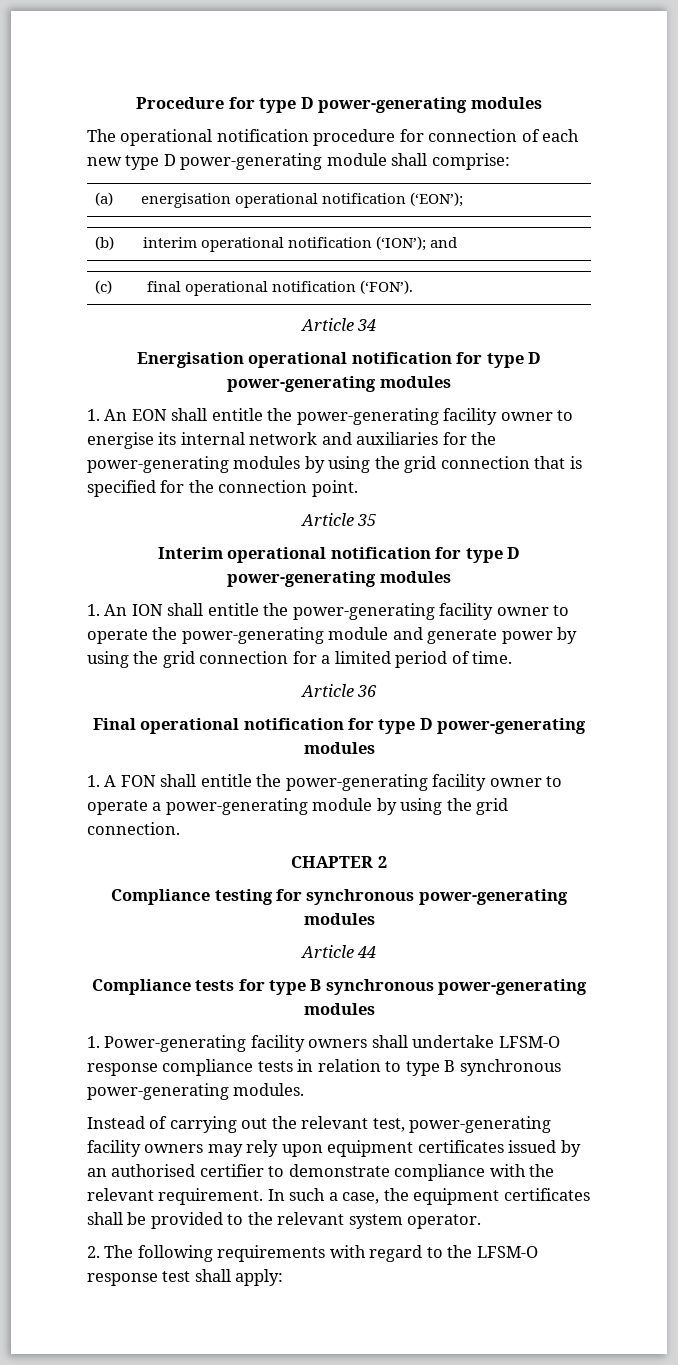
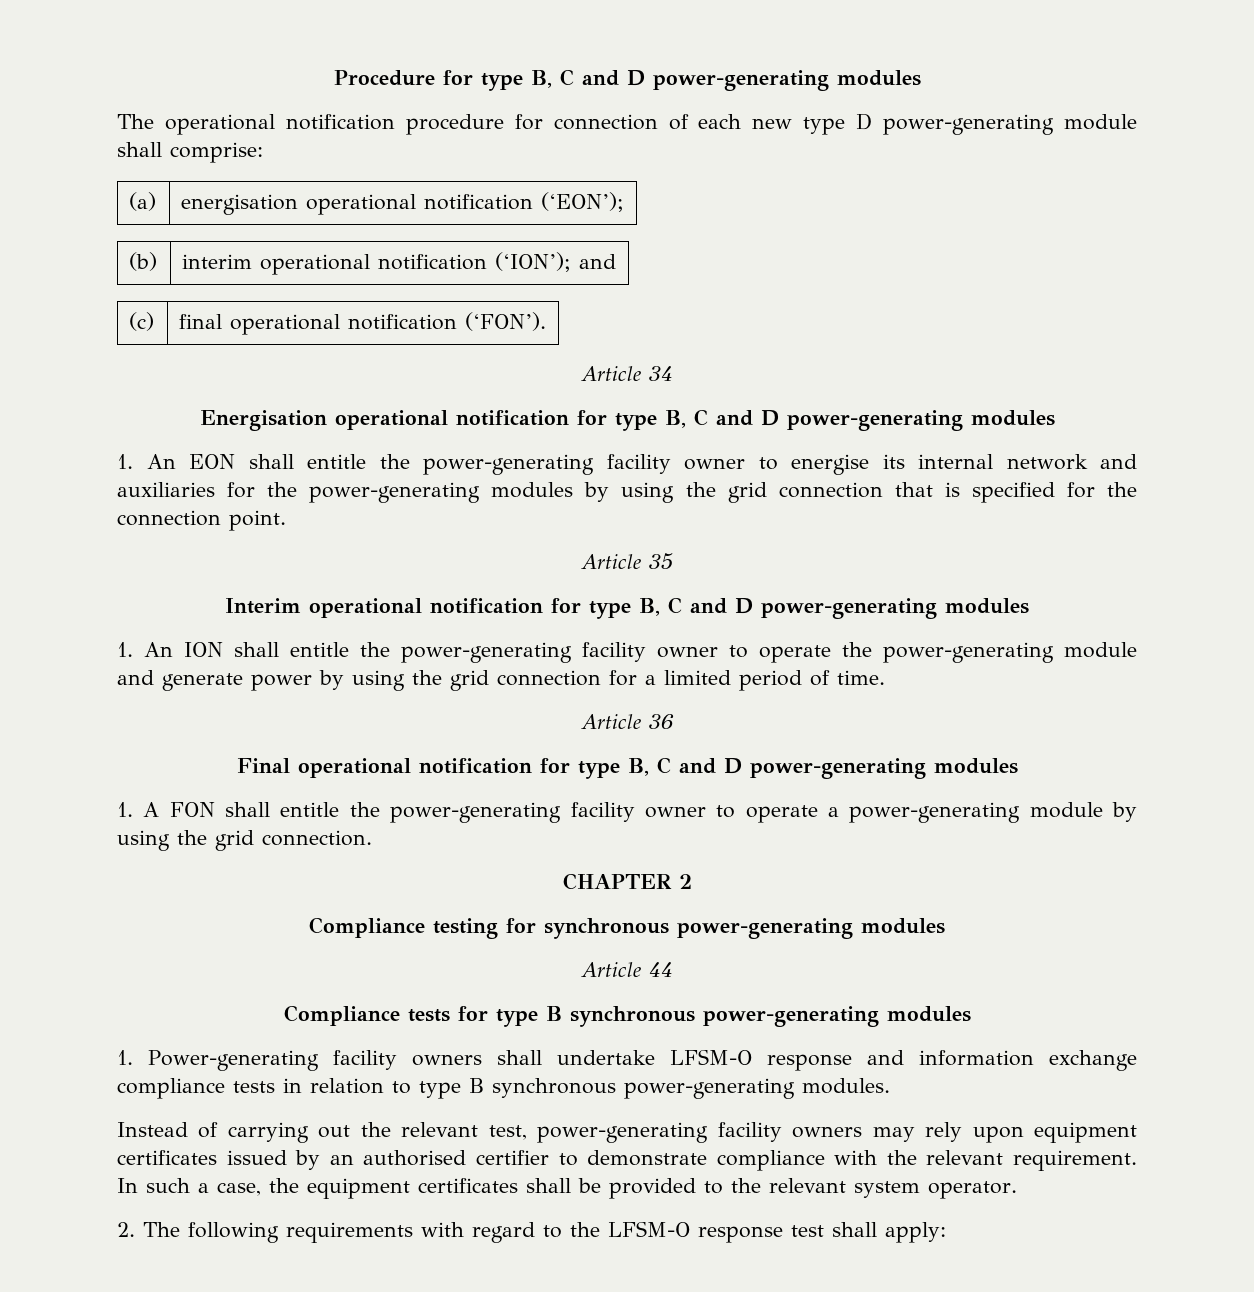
- Procedure for type D power-generating modules
+ Procedure for type B, C and D power-generating modules
- Energisation operational notification for type D power-generating modules
+ Energisation operational notification for type B, C and D power-generating modules
- Interim operational notification for type D power-generating modules
+ Interim operational notification for type B, C and D power-generating modules
- Final operational notification for type D power-generating modules
+ Final operational notification for type B, C and D power-generating modules
- 1. Power-generating facility owners shall undertake LFSM-O response compliance tests in relation to type B synchronous power-generating modules.
+ 1. Power-generating facility owners shall undertake LFSM-O response and information exchange compliance tests in relation to type B synchronous power-generating modules.

